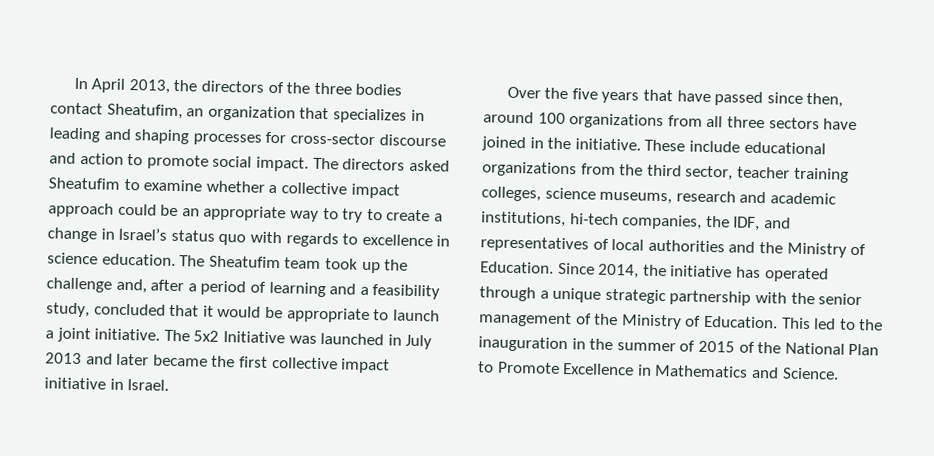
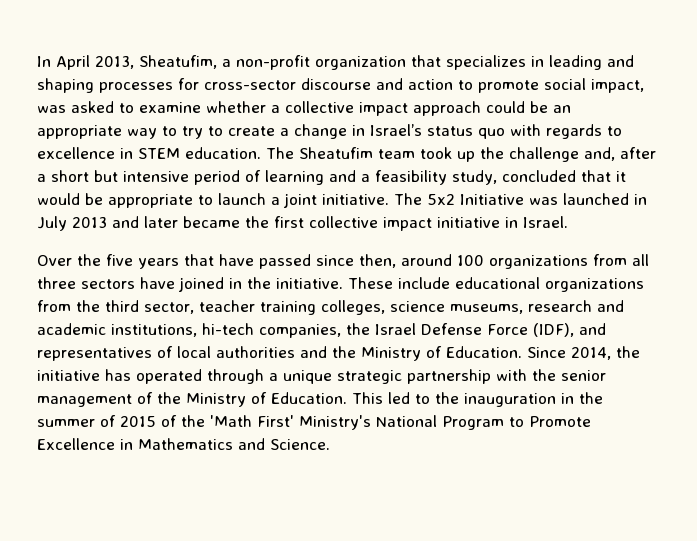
- In April 2013, the directors of the three bodies contact Sheatufim, an organization that specializes in leading and shaping processes for cross-sector discourse and action to promote social impact. The directors asked Sheatufim to examine whether a collective impact approach could be an appropriate way to try to create a change in Israel’s status quo with regards to excellence in science education.
+ In April 2013, Sheatufim, a non-profit organization that specializes in leading and shaping processes for cross-sector discourse and action to promote social impact, was asked to examine whether a collective impact approach could be an appropriate way to try to create a change in Israel’s status quo with regards to excellence in STEM education.
- The Sheatufim team took up the challenge and, after a period of learning and a feasibility study, concluded that it would be appropriate to launch a joint initiative.
+ The Sheatufim team took up the challenge and, after a short but intensive period of learning and a feasibility study, concluded that it would be appropriate to launch a joint initiative.
- These include educational organizations from the third sector, teacher training colleges, science museums, research and academic institutions, hi-tech companies, the IDF, and representatives of local authorities and the Ministry of Education.
+ These include educational organizations from the third sector, teacher training colleges, science museums, research and academic institutions, hi-tech companies, the Israel Defense Force (IDF), and representatives of local authorities and the Ministry of Education.
- This led to the inauguration in the summer of 2015 of the National Plan to Promote Excellence in Mathematics and Science.
+ This led to the inauguration in the summer of 2015 of the 'Math First' Ministry's National Program to Promote Excellence in Mathematics and Science.

